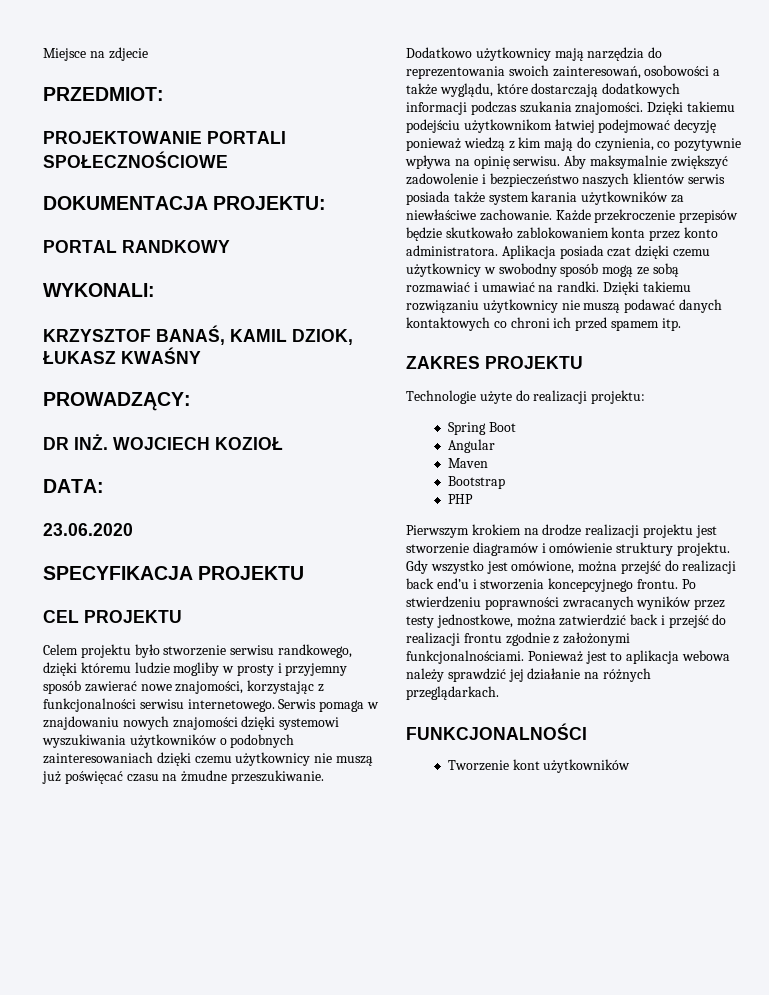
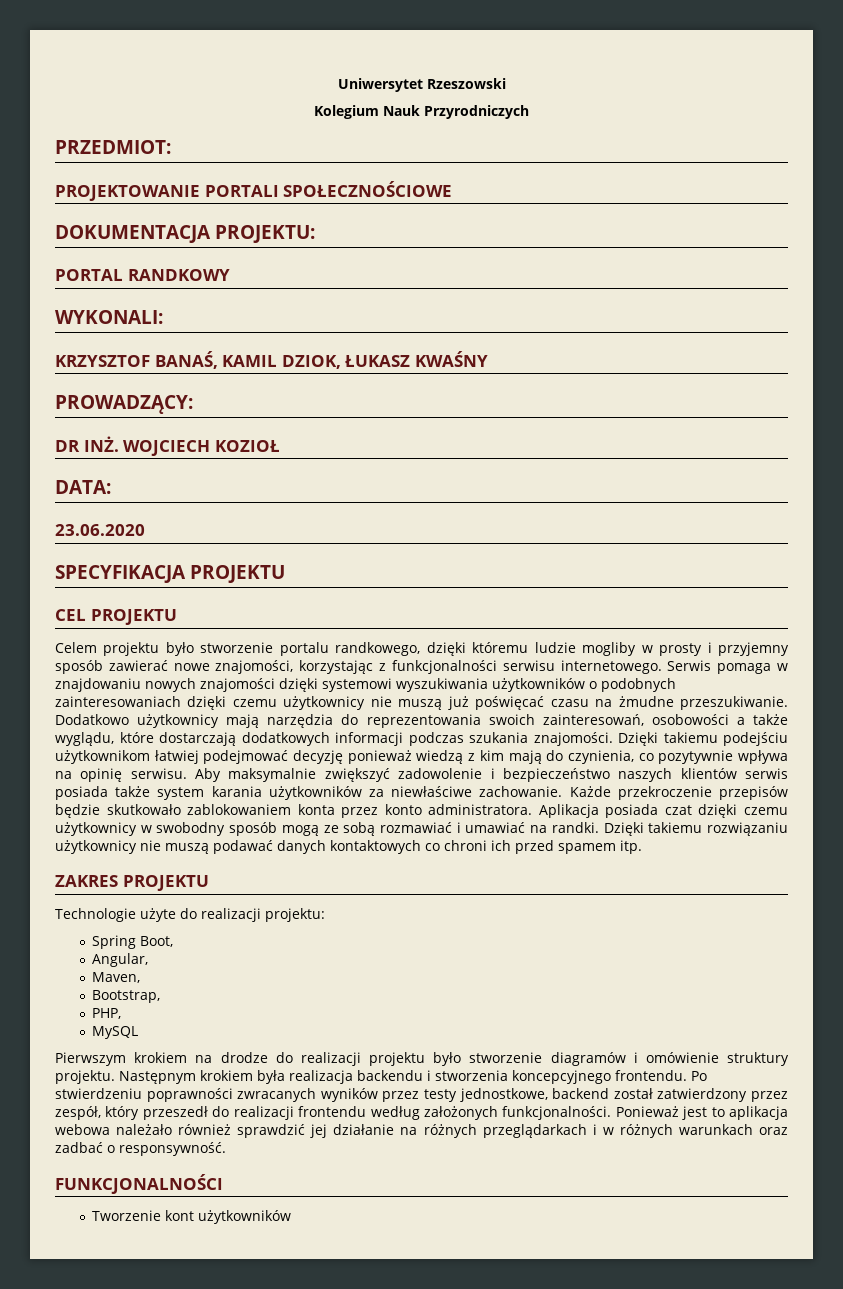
- Miejsce na zdjecie
+ Uniwersytet Rzeszowski
+ Kolegium Nauk Przyrodniczych
- Celem projektu było stworzenie serwisu randkowego, dzięki któremu ludzie mogliby w prosty i przyjemny sposób zawierać nowe znajomości, korzystając z funkcjonalności serwisu internetowego.
+ Celem projektu było stworzenie portalu randkowego, dzięki któremu ludzie mogliby w prosty i przyjemny sposób zawierać nowe znajomości, korzystając z funkcjonalności serwisu internetowego.
- Spring Boot
- Angular
- Maven
- Bootstrap
- PHP
+ Spring Boot,
+ Angular,
+ Maven,
+ Bootstrap,
+ PHP,
+ MySQL
- Pierwszym krokiem na drodze realizacji projektu jest stworzenie diagramów i omówienie struktury projektu.
+ Pierwszym krokiem na drodze do realizacji projektu było stworzenie diagramów i omówienie struktury projektu.
- Gdy wszystko jest omówione, można przejść do realizacji back end’u i stworzenia koncepcyjnego frontu.
+ Następnym krokiem była realizacja backendu i stworzenia koncepcyjnego frontendu.
- Po stwierdzeniu poprawności zwracanych wyników przez testy jednostkowe, można zatwierdzić back i przejść do realizacji frontu zgodnie z założonymi funkcjonalnościami.
+ Po stwierdzeniu poprawności zwracanych wyników przez testy jednostkowe, backend został zatwierdzony przez zespół, który przeszedł do realizacji frontendu według założonych funkcjonalności.
- Ponieważ jest to aplikacja webowa należy sprawdzić jej działanie na różnych przeglądarkach.
+ Ponieważ jest to aplikacja webowa należało również sprawdzić jej działanie na różnych przeglądarkach i w różnych warunkach oraz zadbać o responsywność.

